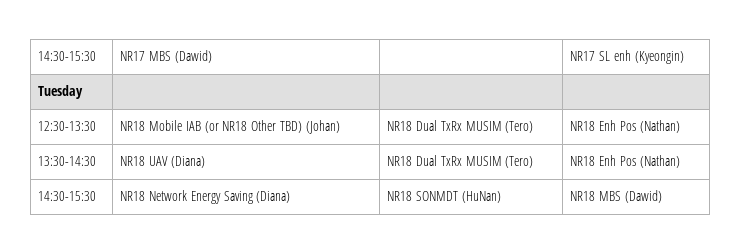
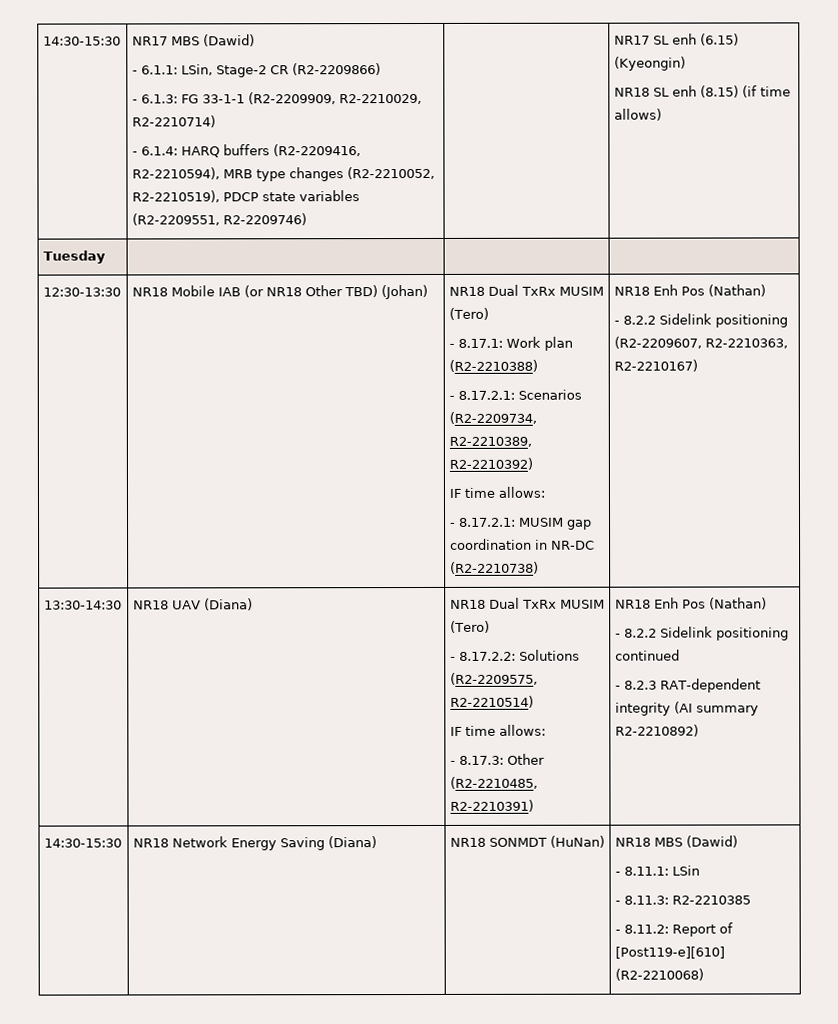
+ - 6.1.1: LSin, Stage-2 CR (R2-2209866)
+ - 6.1.3: FG 33-1-1 (R2-2209909, R2-2210029, R2-2210714)
+ - 6.1.4: HARQ buffers (R2-2209416, R2-2210594), MRB type changes (R2-2210052, R2-2210519), PDCP state variables (R2-2209551, R2-2209746)
- NR17 SL enh (Kyeongin)
+ NR17 SL enh (6.15) (Kyeongin)
+ NR18 SL enh (8.15) (if time allows)
- NR18 Mobile IAB (or NR18 Other TBD) (Johan) | NR18 Dual TxRx MUSIM (Tero) | NR18 Enh Pos (Nathan)
+ NR18 Mobile IAB (or NR18 Other TBD) (Johan) | NR18 Dual TxRx MUSIM (Tero)
+ - 8.17.1: Work plan (R2-2210388)
+ - 8.17.2.1: Scenarios (R2-2209734, R2-2210389, R2-2210392)
+ IF time allows:
+ - 8.17.2.1: MUSIM gap coordination in NR-DC (R2-2210738) | NR18 Enh Pos (Nathan)
+ - 8.2.2 Sidelink positioning (R2-2209607, R2-2210363, R2-2210167)
- 13:30-14:30 | NR18 UAV (Diana) | NR18 Dual TxRx MUSIM (Tero) | NR18 Enh Pos (Nathan)
+ 13:30-14:30 | NR18 UAV (Diana) | NR18 Dual TxRx MUSIM (Tero)
+ - 8.17.2.2: Solutions (R2-2209575, R2-2210514)
+ IF time allows:
+ - 8.17.3: Other (R2-2210485, R2-2210391) | NR18 Enh Pos (Nathan)
+ - 8.2.2 Sidelink positioning continued
+ - 8.2.3 RAT-dependent integrity (AI summary R2-2210892)
  14:30-15:30 | NR18 Network Energy Saving (Diana) | NR18 SONMDT (HuNan) | NR18 MBS (Dawid)
+ - 8.11.1: LSin
+ - 8.11.3: R2-2210385
+ - 8.11.2: Report of [Post119-e][610] (R2-2210068)

